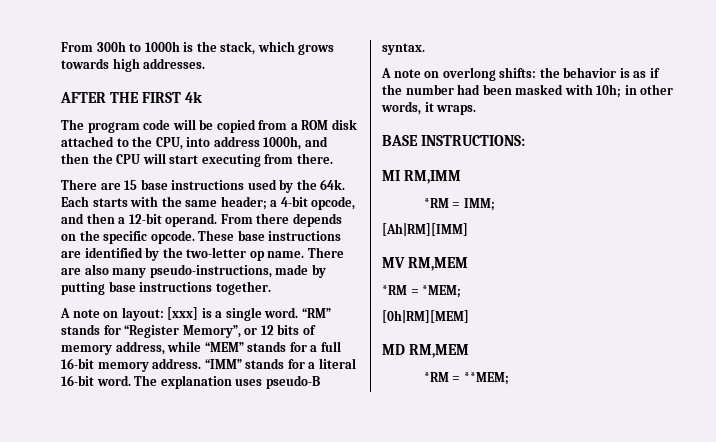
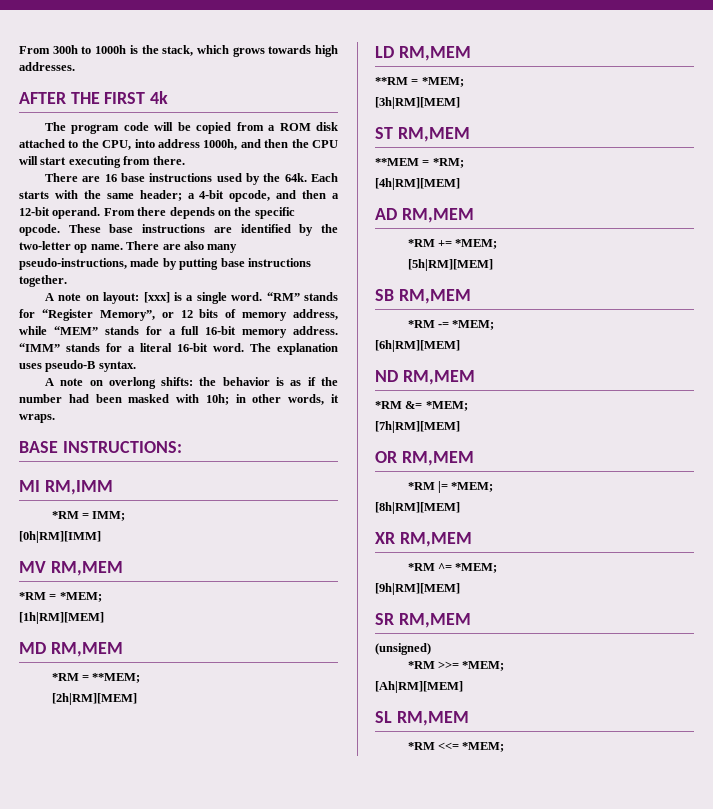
- There are 15 base instructions used by the 64k.
+ There are 16 base instructions used by the 64k.
- [Ah|RM][IMM]
+ [0h|RM][IMM]
- [0h|RM][MEM]
+ [1h|RM][MEM]
+ [2h|RM][MEM]
+ LD RM,MEM
+ **RM = *MEM;
+ [3h|RM][MEM]
+ ST RM,MEM
+ **MEM = *RM;
+ [4h|RM][MEM]
+ AD RM,MEM
+ *RM += *MEM;
+ [5h|RM][MEM]
+ SB RM,MEM
+ *RM -= *MEM;
+ [6h|RM][MEM]
+ ND RM,MEM
+ *RM &= *MEM;
+ [7h|RM][MEM]
+ OR RM,MEM
+ *RM |= *MEM;
+ [8h|RM][MEM]
+ XR RM,MEM
+ *RM ^= *MEM;
+ [9h|RM][MEM]
+ SR RM,MEM
+ (unsigned)
+ *RM >>= *MEM;
+ [Ah|RM][MEM]
+ SL RM,MEM
+ *RM <<= *MEM;

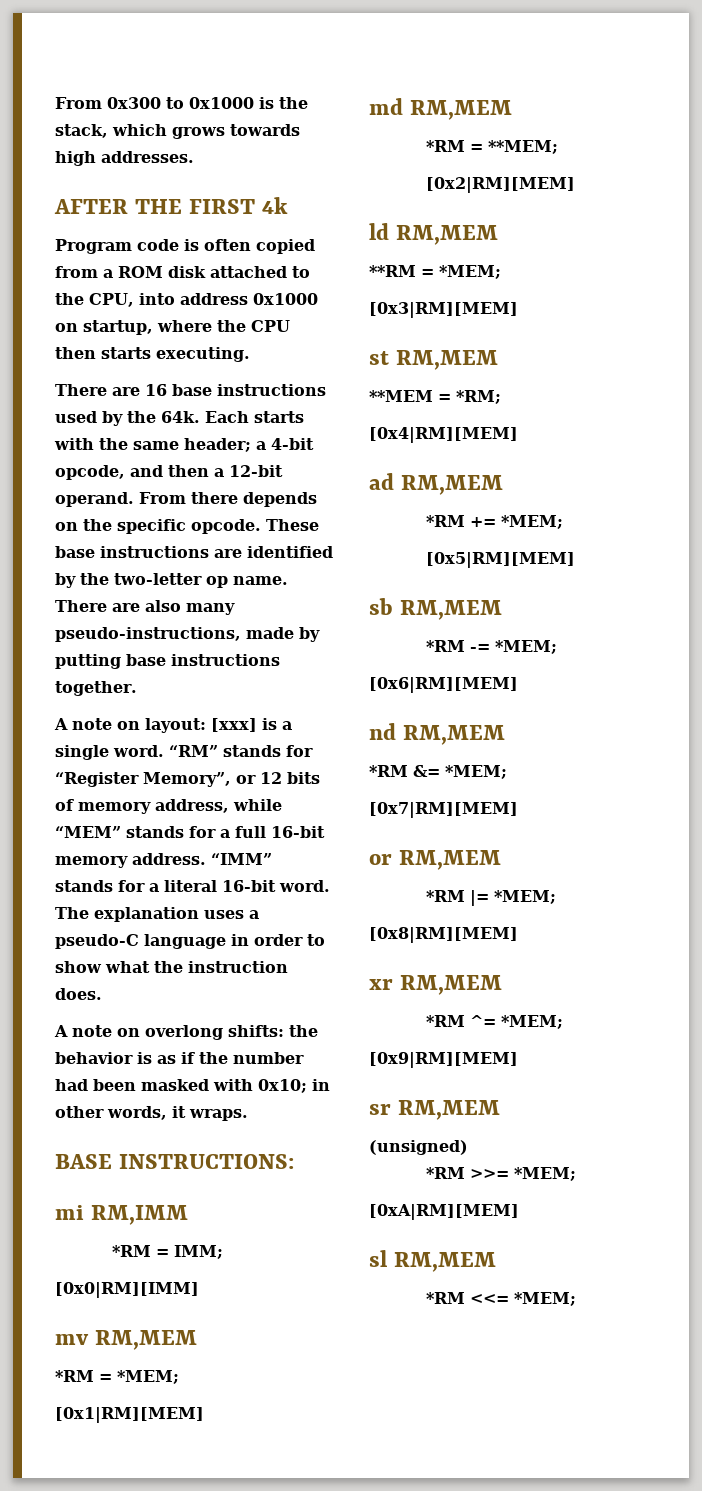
- From 300h to 1000h is the stack, which grows towards high addresses.
+ From 0x300 to 0x1000 is the stack, which grows towards high addresses.
- The program code will be copied from a ROM disk attached to the CPU, into address 1000h, and then the CPU will start executing from there.
+ Program code is often copied from a ROM disk attached to the CPU, into address 0x1000 on startup, where the CPU then starts executing.
- The explanation uses pseudo-B syntax.
+ The explanation uses a pseudo-C language in order to show what the instruction does.
- A note on overlong shifts: the behavior is as if the number had been masked with 10h; in other words, it wraps.
+ A note on overlong shifts: the behavior is as if the number had been masked with 0x10; in other words, it wraps.
- MI RM,IMM
+ mi RM,IMM
- [0h|RM][IMM]
- MV RM,MEM
+ [0x0|RM][IMM]
+ mv RM,MEM
- [1h|RM][MEM]
- MD RM,MEM
+ [0x1|RM][MEM]
+ md RM,MEM
- [2h|RM][MEM]
- LD RM,MEM
+ [0x2|RM][MEM]
+ ld RM,MEM
- [3h|RM][MEM]
- ST RM,MEM
+ [0x3|RM][MEM]
+ st RM,MEM
- [4h|RM][MEM]
- AD RM,MEM
+ [0x4|RM][MEM]
+ ad RM,MEM
- [5h|RM][MEM]
- SB RM,MEM
+ [0x5|RM][MEM]
+ sb RM,MEM
- [6h|RM][MEM]
- ND RM,MEM
+ [0x6|RM][MEM]
+ nd RM,MEM
- [7h|RM][MEM]
- OR RM,MEM
+ [0x7|RM][MEM]
+ or RM,MEM
- [8h|RM][MEM]
- XR RM,MEM
+ [0x8|RM][MEM]
+ xr RM,MEM
- [9h|RM][MEM]
- SR RM,MEM
+ [0x9|RM][MEM]
+ sr RM,MEM
- [Ah|RM][MEM]
- SL RM,MEM
+ [0xA|RM][MEM]
+ sl RM,MEM

